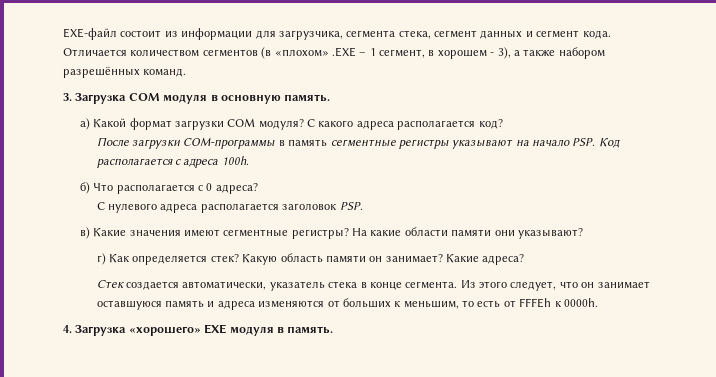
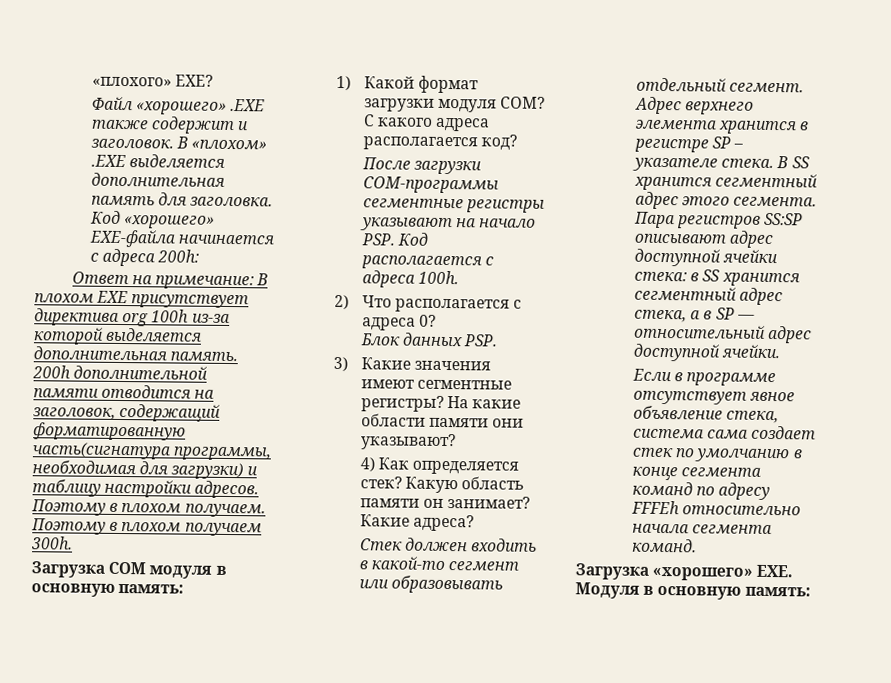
- EXE-файл состоит из информации для загрузчика, сегмента стека, сегмент данных и сегмент кода. Отличается количеством сегментов (в «плохом» .EXE – 1 сегмент, в хорошем - 3), а также набором разрешённых команд.
- 3. Загрузка COM модуля в основную память.
- а) Какой формат загрузки COM модуля?
+ «плохого» ЕХЕ?
+ Файл «хорошего» .EXE также содержит и заголовок. В «плохом» .EXE выделяется дополнительная память для заголовка. Код «хорошего» EXE-файла начинается с адреса 200h:
+ Ответ на примечание: В плохом EXE присутствует директива org 100h из-за которой выделяется дополнительная память. 200h дополнительной памяти отводится на заголовок, содержащий форматированную часть(сигнатура программы, необходимая для загрузки) и таблицу настройки адресов. Поэтому в плохом получаем. Поэтому в плохом получаем 300h.
+ Загрузка COM модуля в основную память:
+ 1) Какой формат загрузки модуля СОМ?
- После загрузки COM-программы в память сегментные регистры указывают на начало PSP. Код располагается с адреса 100h.
+ После загрузки COM-программы сегментные регистры указывают на начало PSP. Код располагается с адреса 100h.
- б) Что располагается с 0 адреса?
- С нулевого адреса располагается заголовок PSP.
+ 2) Что располагается с адреса 0?
+ Блок данных PSP.
- в) Какие значения имеют сегментные регистры?
+ 3) Какие значения имеют сегментные регистры?
- г) Как определяется стек?
+ 4) Как определяется стек?
- Стек создается автоматически, указатель стека в конце сегмента. Из этого следует, что он занимает оставшуюся память и адреса изменяются от больших к меньшим, то есть от FFFEh к 0000h.
- 4. Загрузка «хорошего» EXE модуля в память.
+ Стек должен входить в какой-то сегмент или образовывать отдельный сегмент. Адрес верхнего элемента хранится в регистре SP – указателе стека. В SS хранится сегментный адрес этого сегмента. Пара регистров SS:SP описывают адрес доступной ячейки стека: в SS хранится сегментный адрес стека, а в SP — относительный адрес доступной ячейки.
+ Если в программе отсутствует явное объявление стека, система сама создает стек по умолчанию в конце сегмента команд по адресу FFFEh относительно начала сегмента команд.
+ Загрузка «хорошего» EXE. Модуля в основную память:

